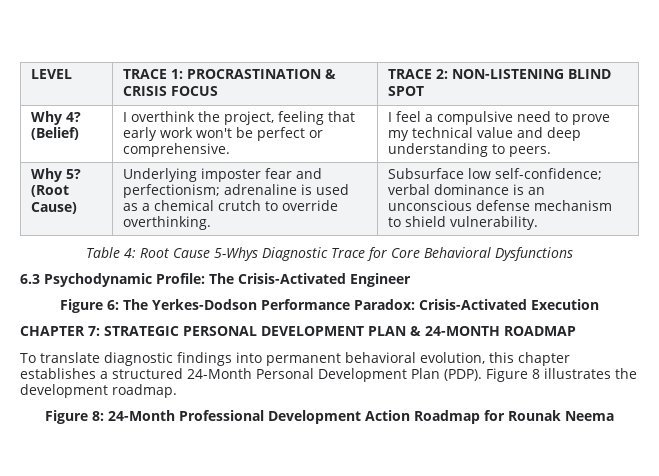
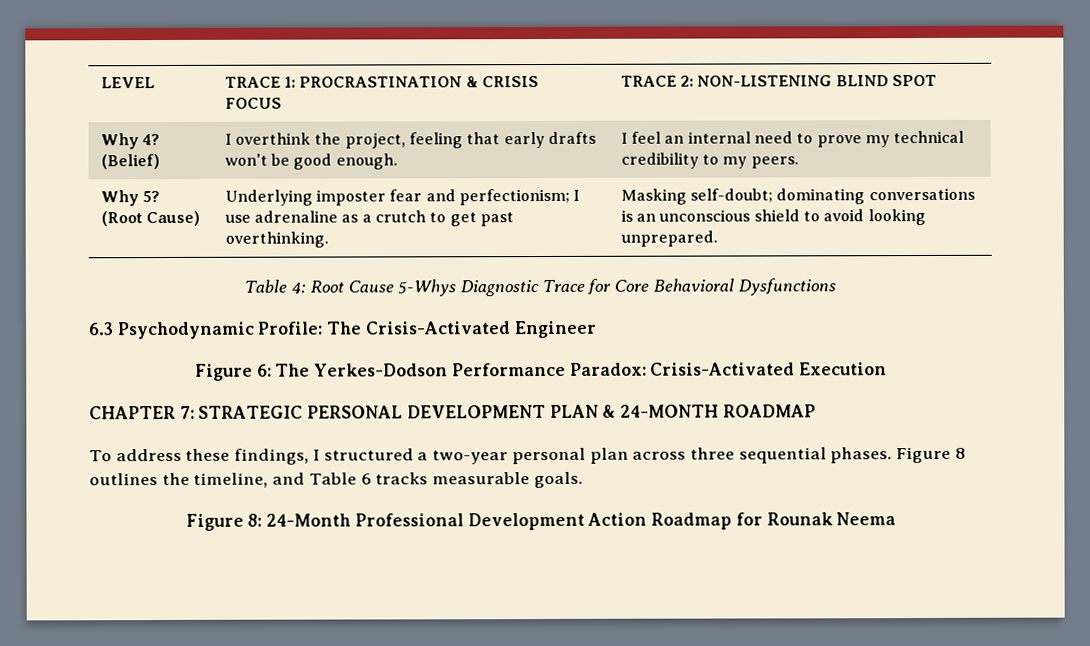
- Why 4? (Belief) | I overthink the project, feeling that early work won't be perfect or comprehensive. | I feel a compulsive need to prove my technical value and deep understanding to peers.
+ Why 4? (Belief) | I overthink the project, feeling that early drafts won't be good enough. | I feel an internal need to prove my technical credibility to my peers.
- Why 5? (Root Cause) | Underlying imposter fear and perfectionism; adrenaline is used as a chemical crutch to override overthinking. | Subsurface low self-confidence; verbal dominance is an unconscious defense mechanism to shield vulnerability.
+ Why 5? (Root Cause) | Underlying imposter fear and perfectionism; I use adrenaline as a crutch to get past overthinking. | Masking self-doubt; dominating conversations is an unconscious shield to avoid looking unprepared.
- To translate diagnostic findings into permanent behavioral evolution, this chapter establishes a structured 24-Month Personal Development Plan (PDP). Figure 8 illustrates the development roadmap.
+ To address these findings, I structured a two-year personal plan across three sequential phases. Figure 8 outlines the timeline, and Table 6 tracks measurable goals.

